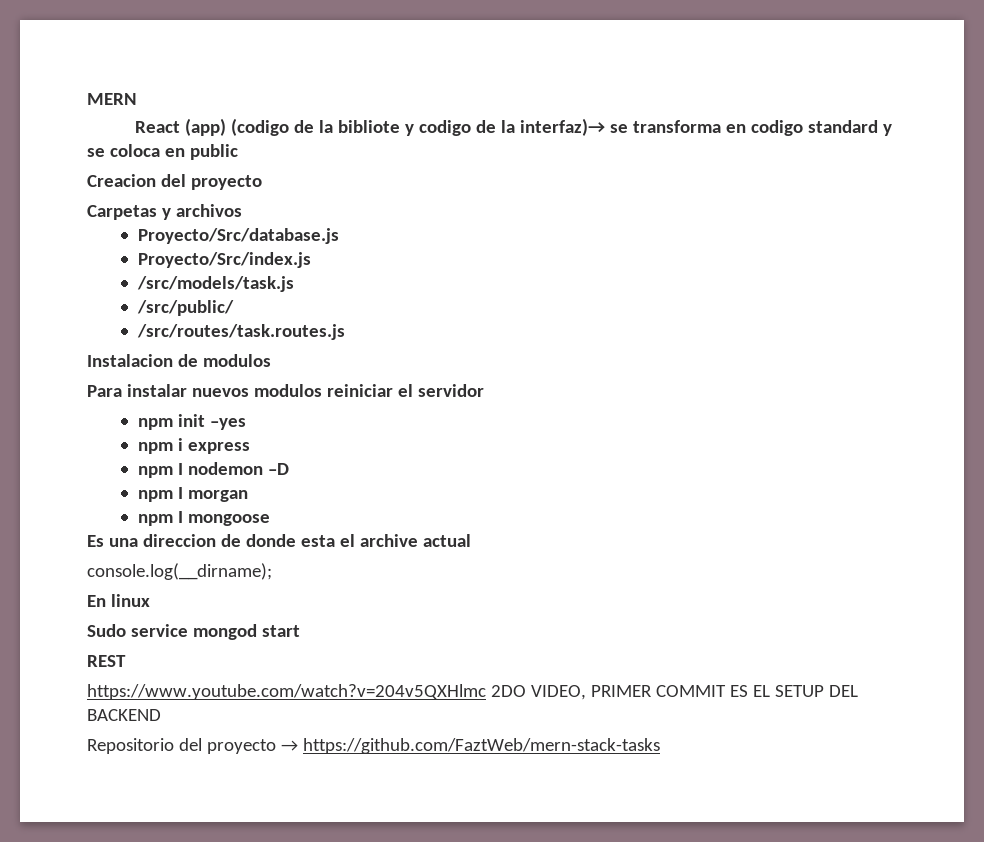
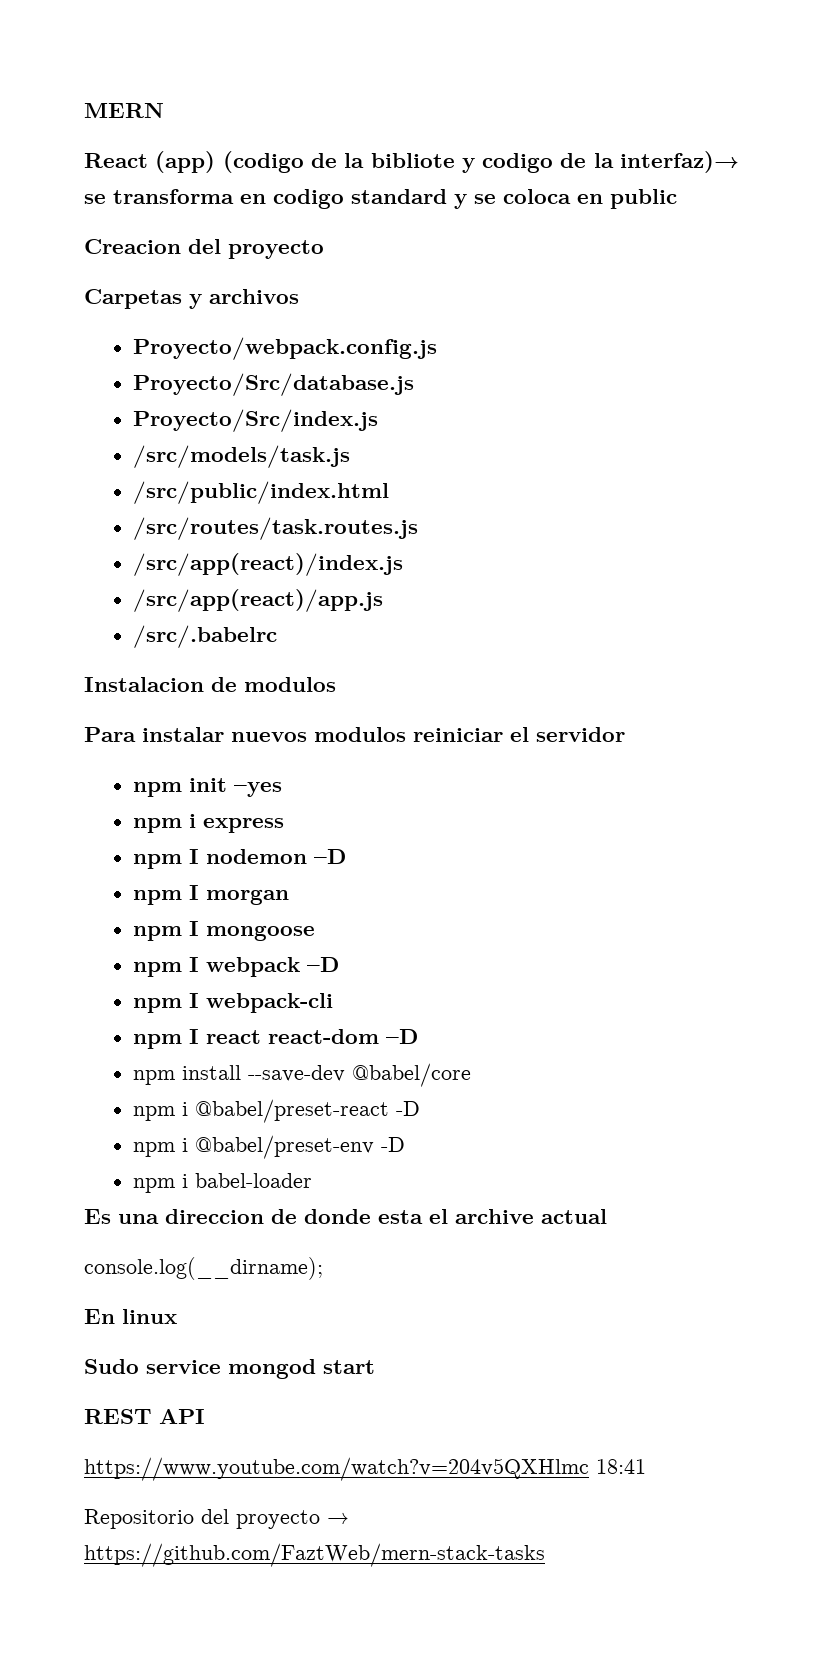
+ Proyecto/webpack.config.js
- /src/public/
+ /src/public/index.html
+ /src/app(react)/index.js
+ /src/app(react)/app.js
+ /src/.babelrc
+ npm I webpack –D
+ npm I webpack-cli
+ npm I react react-dom –D
+ npm install --save-dev @babel/core
+ npm i @babel/preset-react -D
+ npm i @babel/preset-env -D
+ npm i babel-loader
- REST
+ REST API
- https://www.youtube.com/watch?v=204v5QXHlmc 2DO VIDEO, PRIMER COMMIT ES EL SETUP DEL BACKEND
+ https://www.youtube.com/watch?v=204v5QXHlmc 18:41

